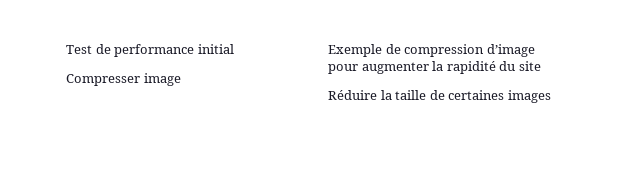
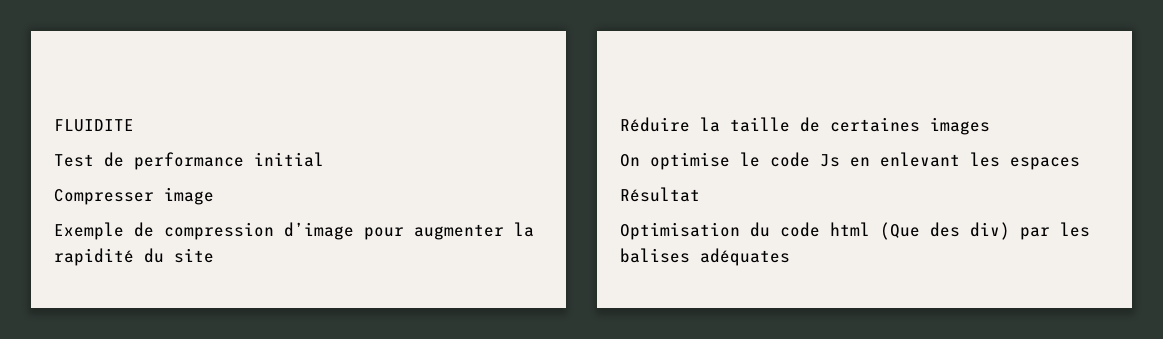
+ FLUIDITE
+ On optimise le code Js en enlevant les espaces
+ Résultat
+ Optimisation du code html (Que des div) par les balises adéquates

